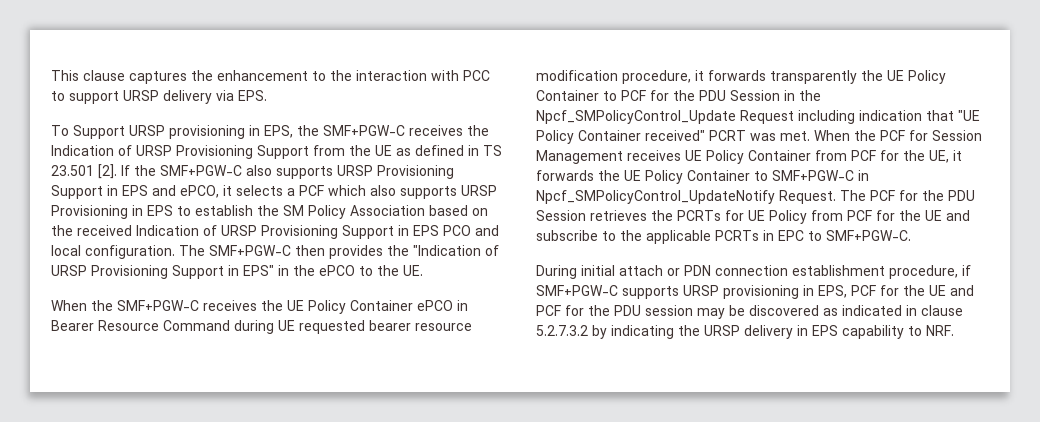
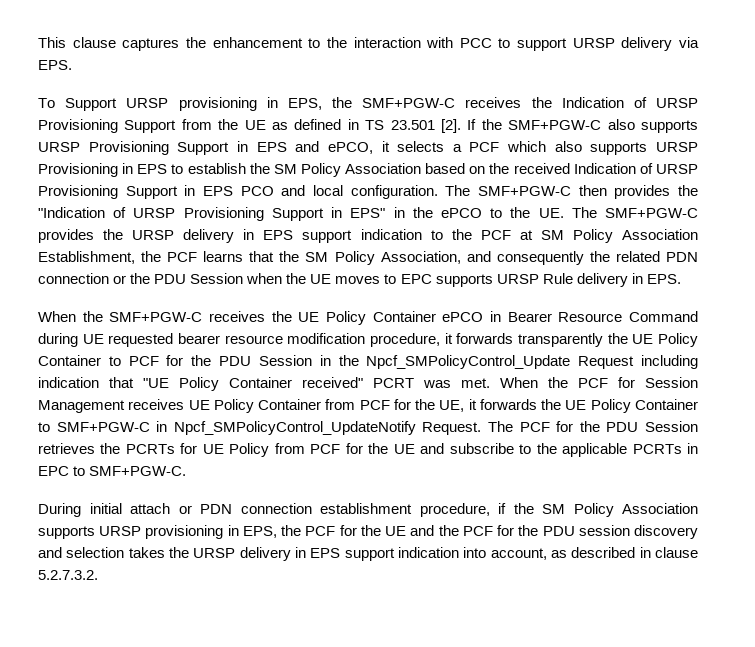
- The SMF+PGW-C then provides the "Indication of URSP Provisioning Support in EPS" in the ePCO to the UE.
+ The SMF+PGW-C then provides the "Indication of URSP Provisioning Support in EPS" in the ePCO to the UE. The SMF+PGW-C provides the URSP delivery in EPS support indication to the PCF at SM Policy Association Establishment, the PCF learns that the SM Policy Association, and consequently the related PDN connection or the PDU Session when the UE moves to EPC supports URSP Rule delivery in EPS.
- During initial attach or PDN connection establishment procedure, if SMF+PGW-C supports URSP provisioning in EPS, PCF for the UE and PCF for the PDU session may be discovered as indicated in clause 5.2.7.3.2 by indicating the URSP delivery in EPS capability to NRF.
+ During initial attach or PDN connection establishment procedure, if the SM Policy Association supports URSP provisioning in EPS, the PCF for the UE and the PCF for the PDU session discovery and selection takes the URSP delivery in EPS support indication into account, as described in clause 5.2.7.3.2.

